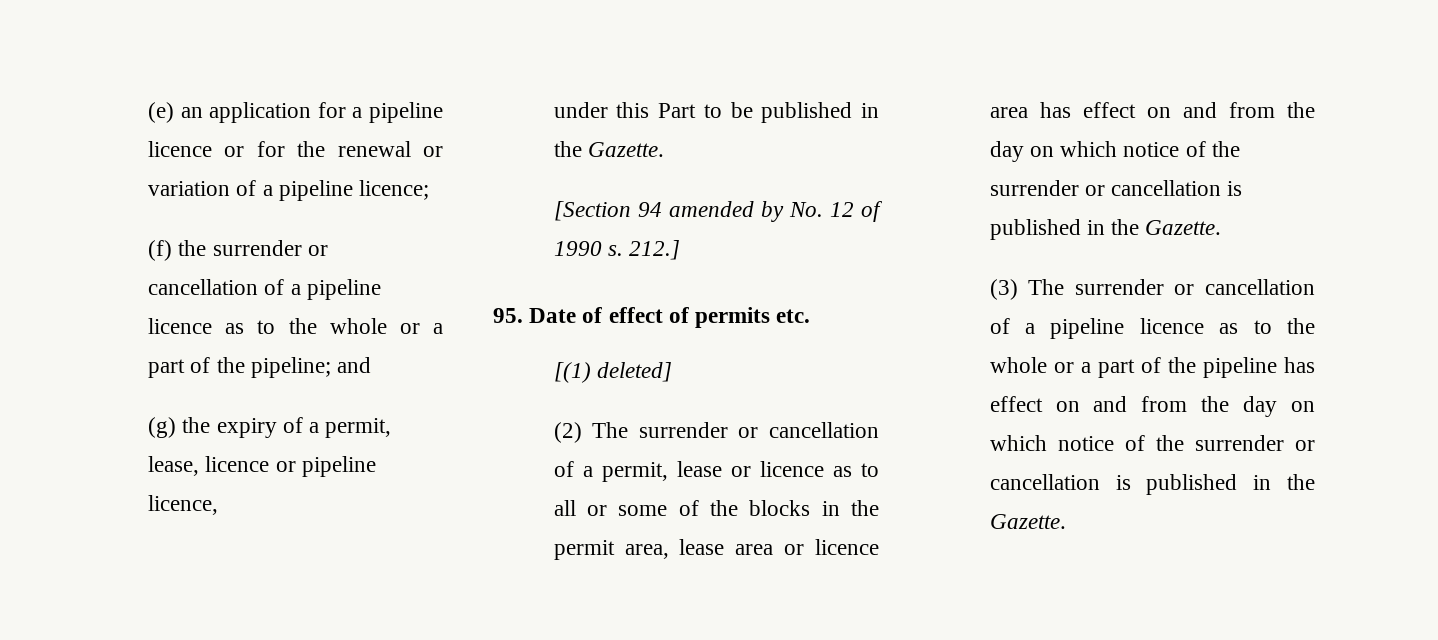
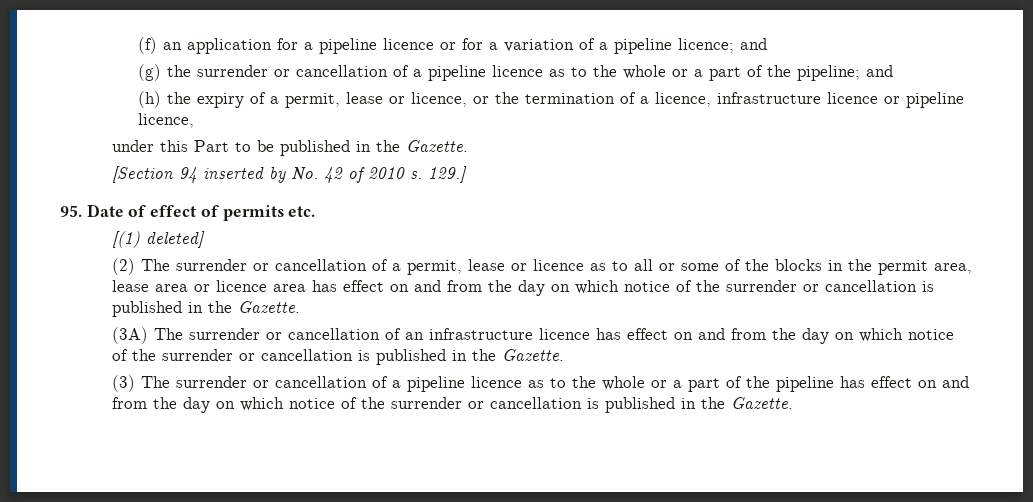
- (e) an application for a pipeline licence or for the renewal or variation of a pipeline licence;
- (f) the surrender or cancellation of a pipeline licence as to the whole or a part of the pipeline; and
+ (f) an application for a pipeline licence or for a variation of a pipeline licence; and
+ (g) the surrender or cancellation of a pipeline licence as to the whole or a part of the pipeline; and
- (g) the expiry of a permit, lease, licence or pipeline licence,
+ (h) the expiry of a permit, lease or licence, or the termination of a licence, infrastructure licence or pipeline licence,
- [Section 94 amended by No. 12 of 1990 s. 212.]
+ [Section 94 inserted by No. 42 of 2010 s. 129.]
+ (3A) The surrender or cancellation of an infrastructure licence has effect on and from the day on which notice of the surrender or cancellation is published in the Gazette.

